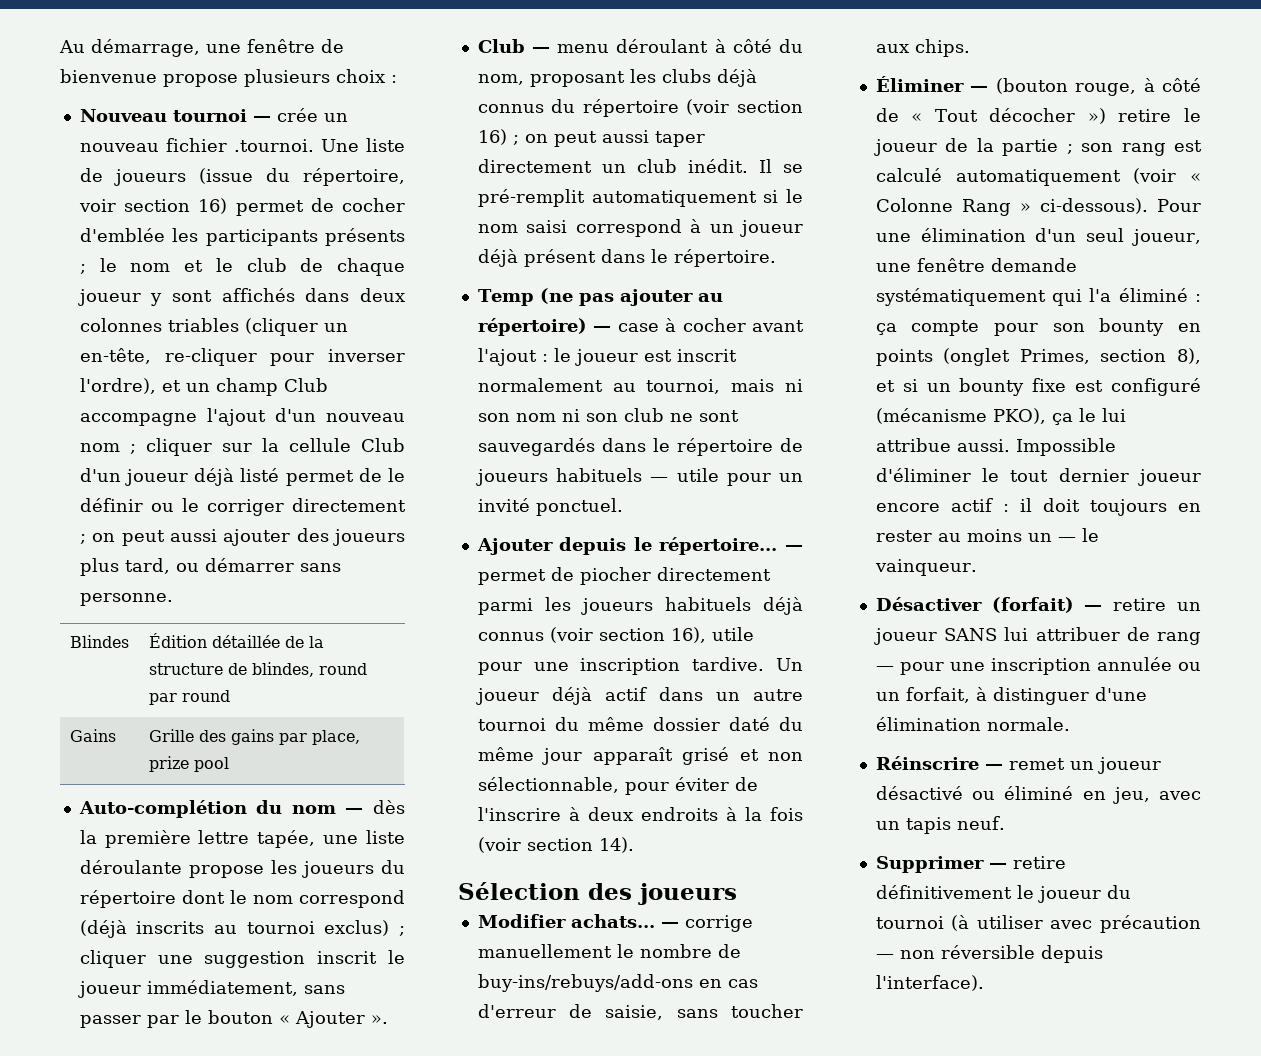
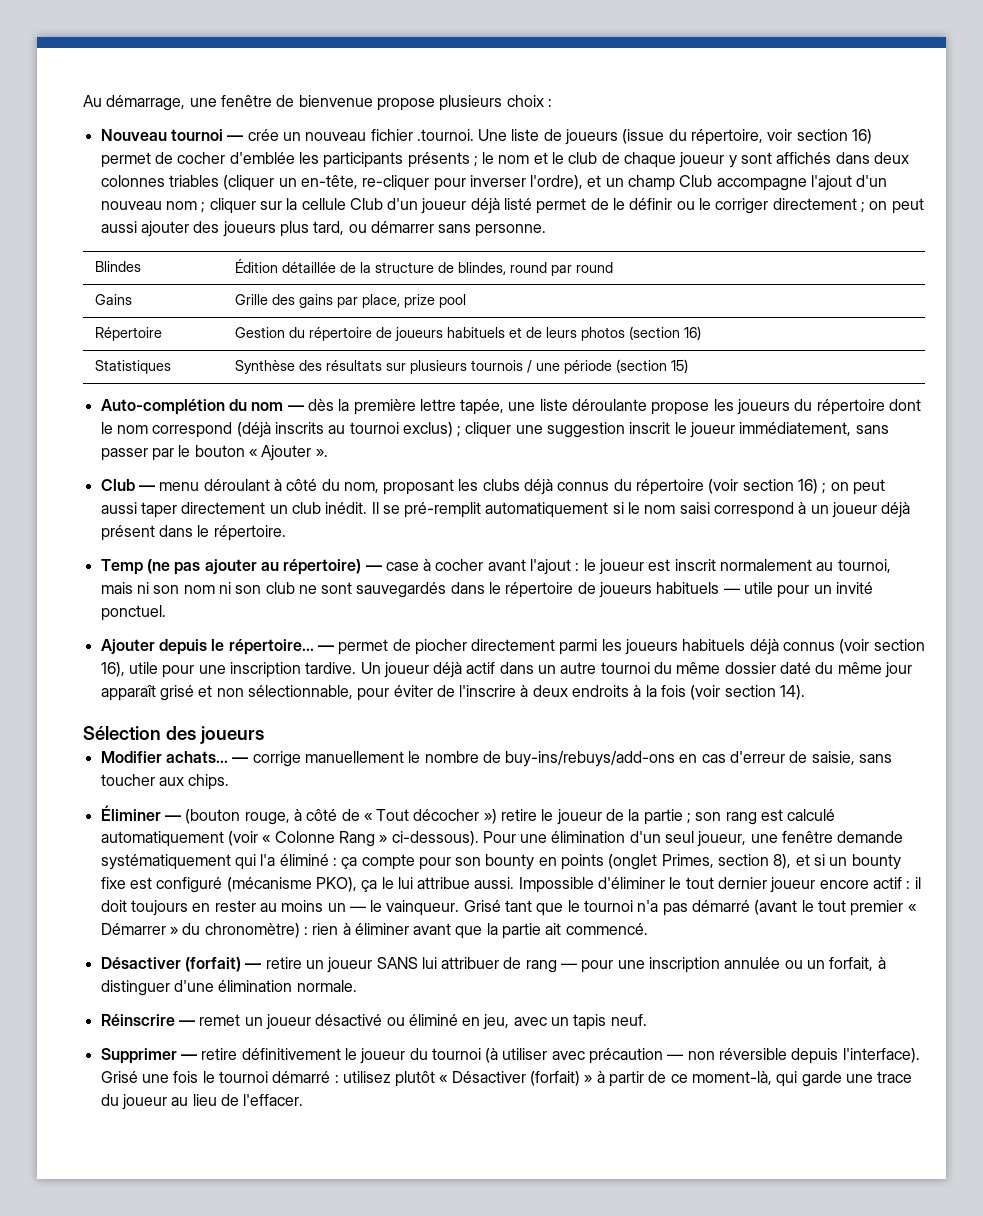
+ Répertoire | Gestion du répertoire de joueurs habituels et de leurs photos (section 16)
+ Statistiques | Synthèse des résultats sur plusieurs tournois / une période (section 15)
+ Grisé tant que le tournoi n'a pas démarré (avant le tout premier « Démarrer » du chronomètre) : rien à éliminer avant que la partie ait commencé.
+ Grisé une fois le tournoi démarré : utilisez plutôt « Désactiver (forfait) » à partir de ce moment-là, qui garde une trace du joueur au lieu de l'effacer.

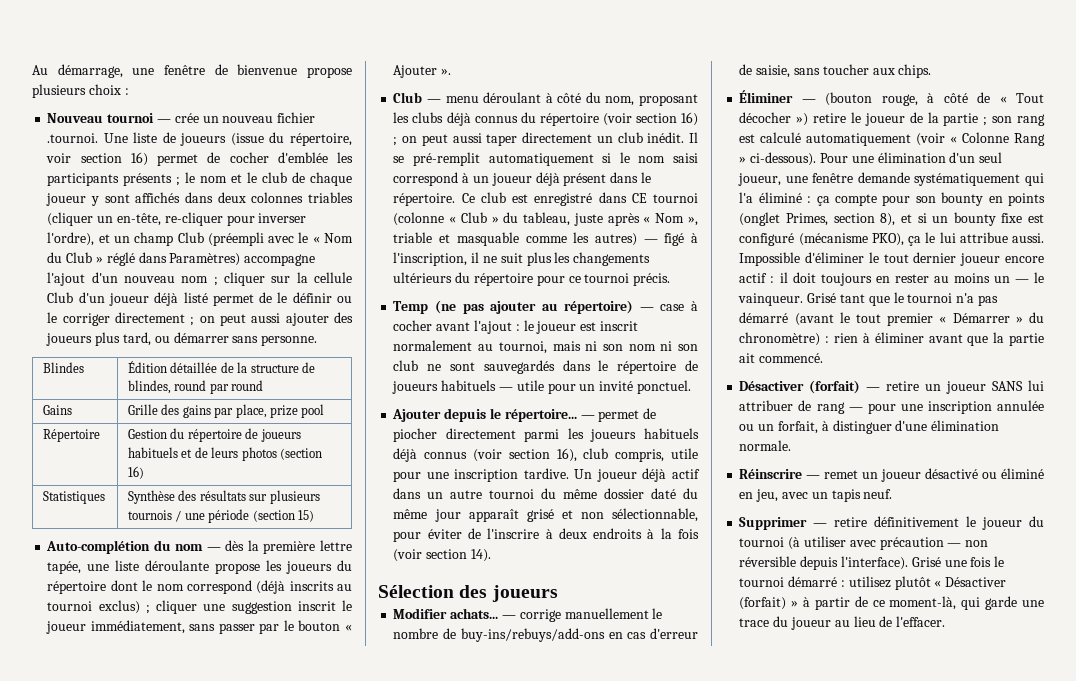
- le nom et le club de chaque joueur y sont affichés dans deux colonnes triables (cliquer un en-tête, re-cliquer pour inverser l'ordre), et un champ Club accompagne l'ajout d'un nouveau nom ;
+ le nom et le club de chaque joueur y sont affichés dans deux colonnes triables (cliquer un en-tête, re-cliquer pour inverser l'ordre), et un champ Club (préempli avec le « Nom du Club » réglé dans Paramètres) accompagne l'ajout d'un nouveau nom ;
+ Ce club est enregistré dans CE tournoi (colonne « Club » du tableau, juste après « Nom », triable et masquable comme les autres) — figé à l'inscription, il ne suit plus les changements ultérieurs du répertoire pour ce tournoi précis.
- — permet de piocher directement parmi les joueurs habituels déjà connus (voir section 16), utile pour une inscription tardive.
+ — permet de piocher directement parmi les joueurs habituels déjà connus (voir section 16), club compris, utile pour une inscription tardive.

